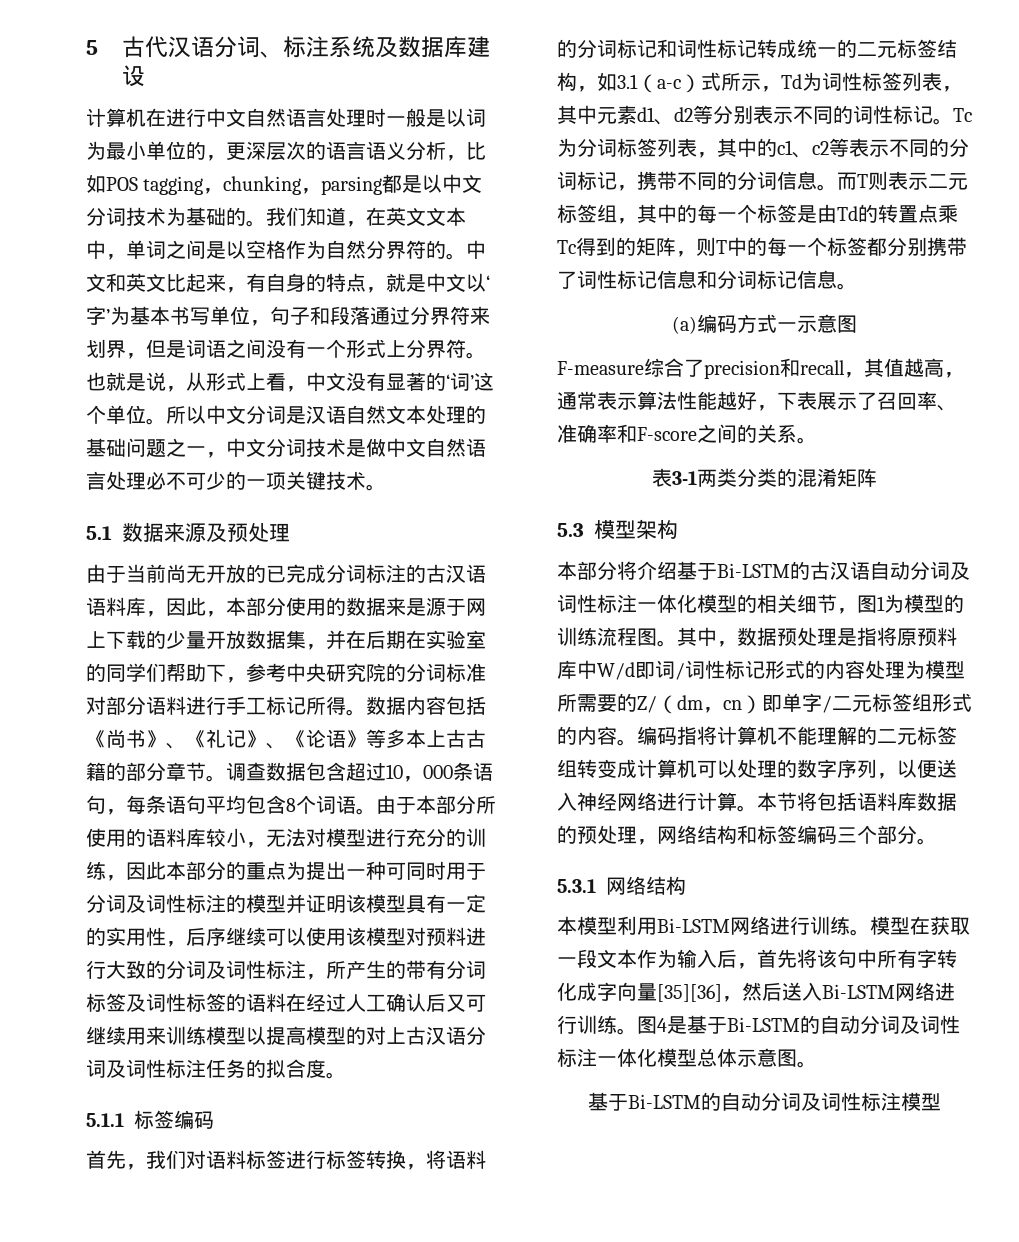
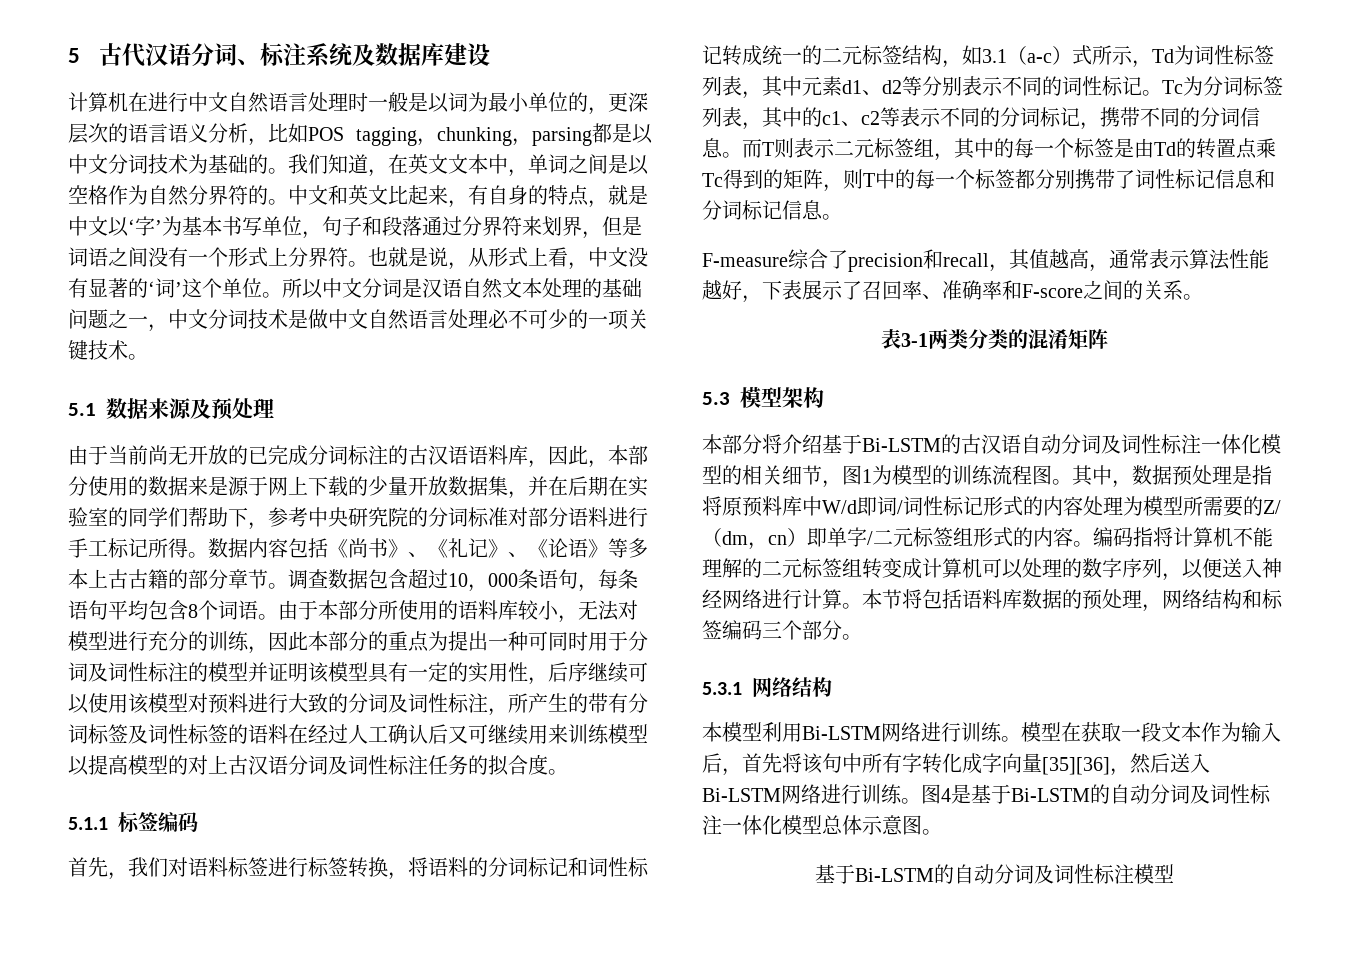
- (a)编码方式一示意图

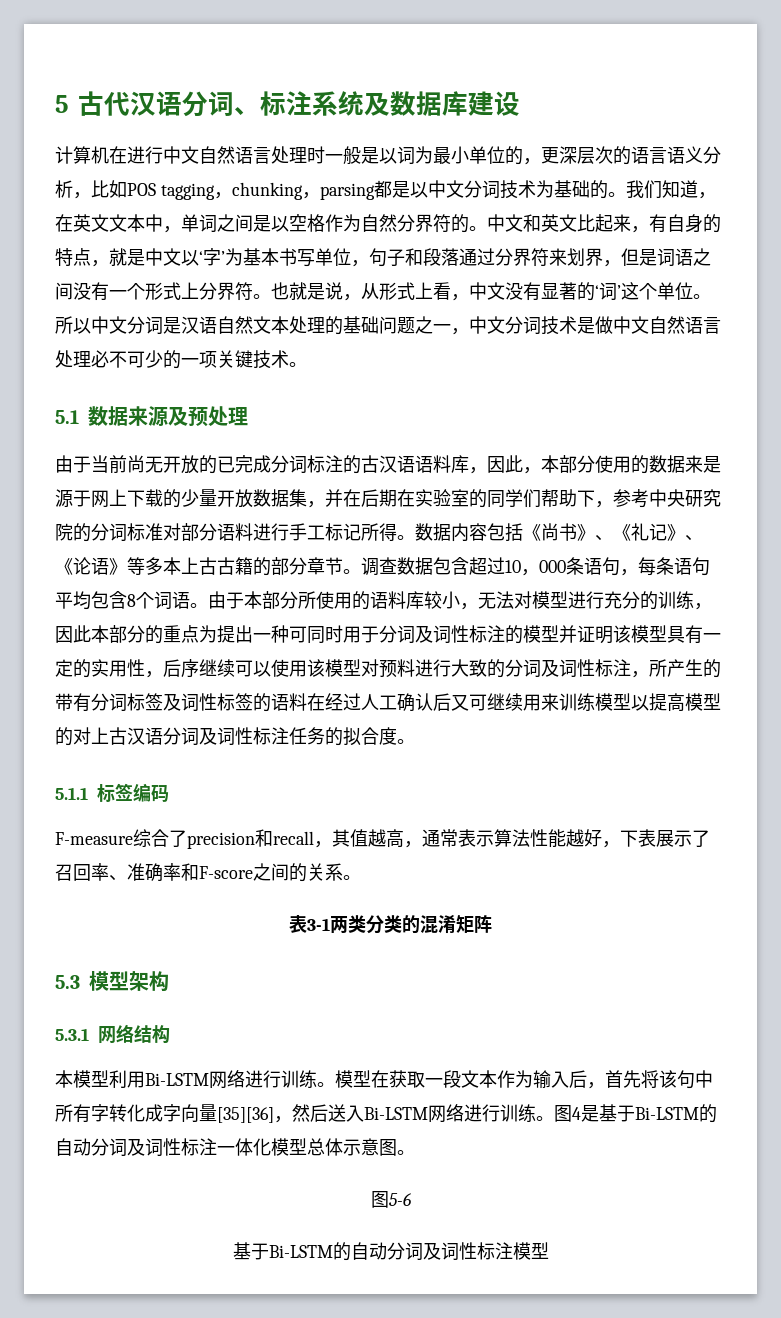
- 首先，我们对语料标签进行标签转换，将语料的分词标记和词性标记转成统一的二元标签结构，如3.1（a-c）式所示，Td为词性标签列表，其中元素d1、d2等分别表示不同的词性标记。Tc为分词标签列表，其中的c1、c2等表示不同的分词标记，携带不同的分词信息。而T则表示二元标签组，其中的每一个标签是由Td的转置点乘Tc得到的矩阵，则T中的每一个标签都分别携带了词性标记信息和分词标记信息。
- 本部分将介绍基于Bi-LSTM的古汉语自动分词及词性标注一体化模型的相关细节，图1为模型的训练流程图。其中，数据预处理是指将原预料库中W/d即词/词性标记形式的内容处理为模型所需要的Z/（dm，cn）即单字/二元标签组形式的内容。编码指将计算机不能理解的二元标签组转变成计算机可以处理的数字序列，以便送入神经网络进行计算。本节将包括语料库数据的预处理，网络结构和标签编码三个部分。
+ 图5-6

